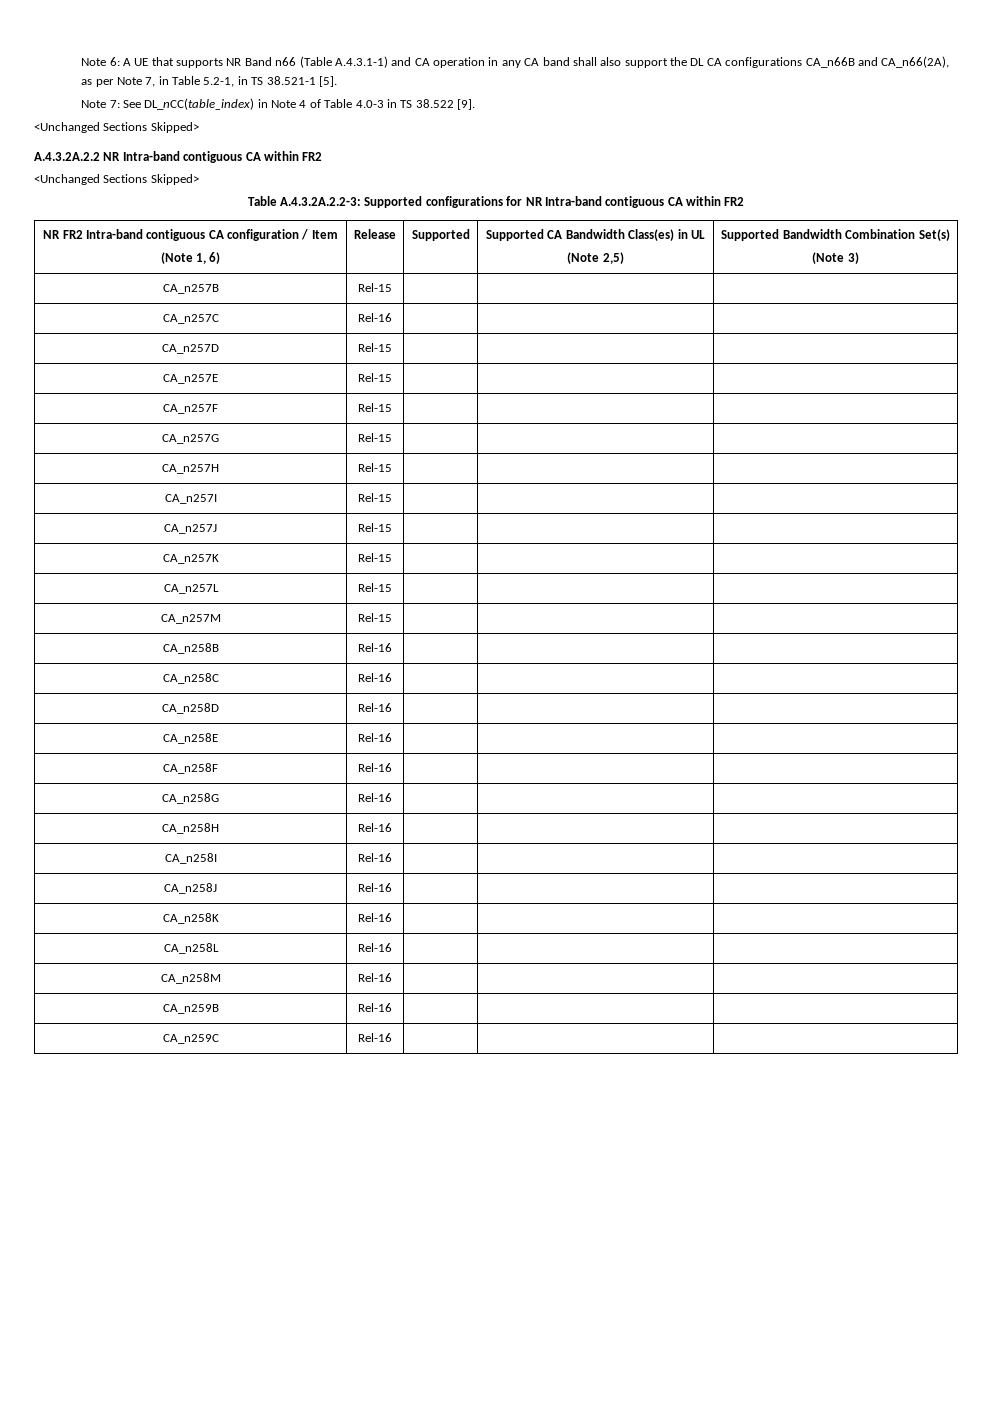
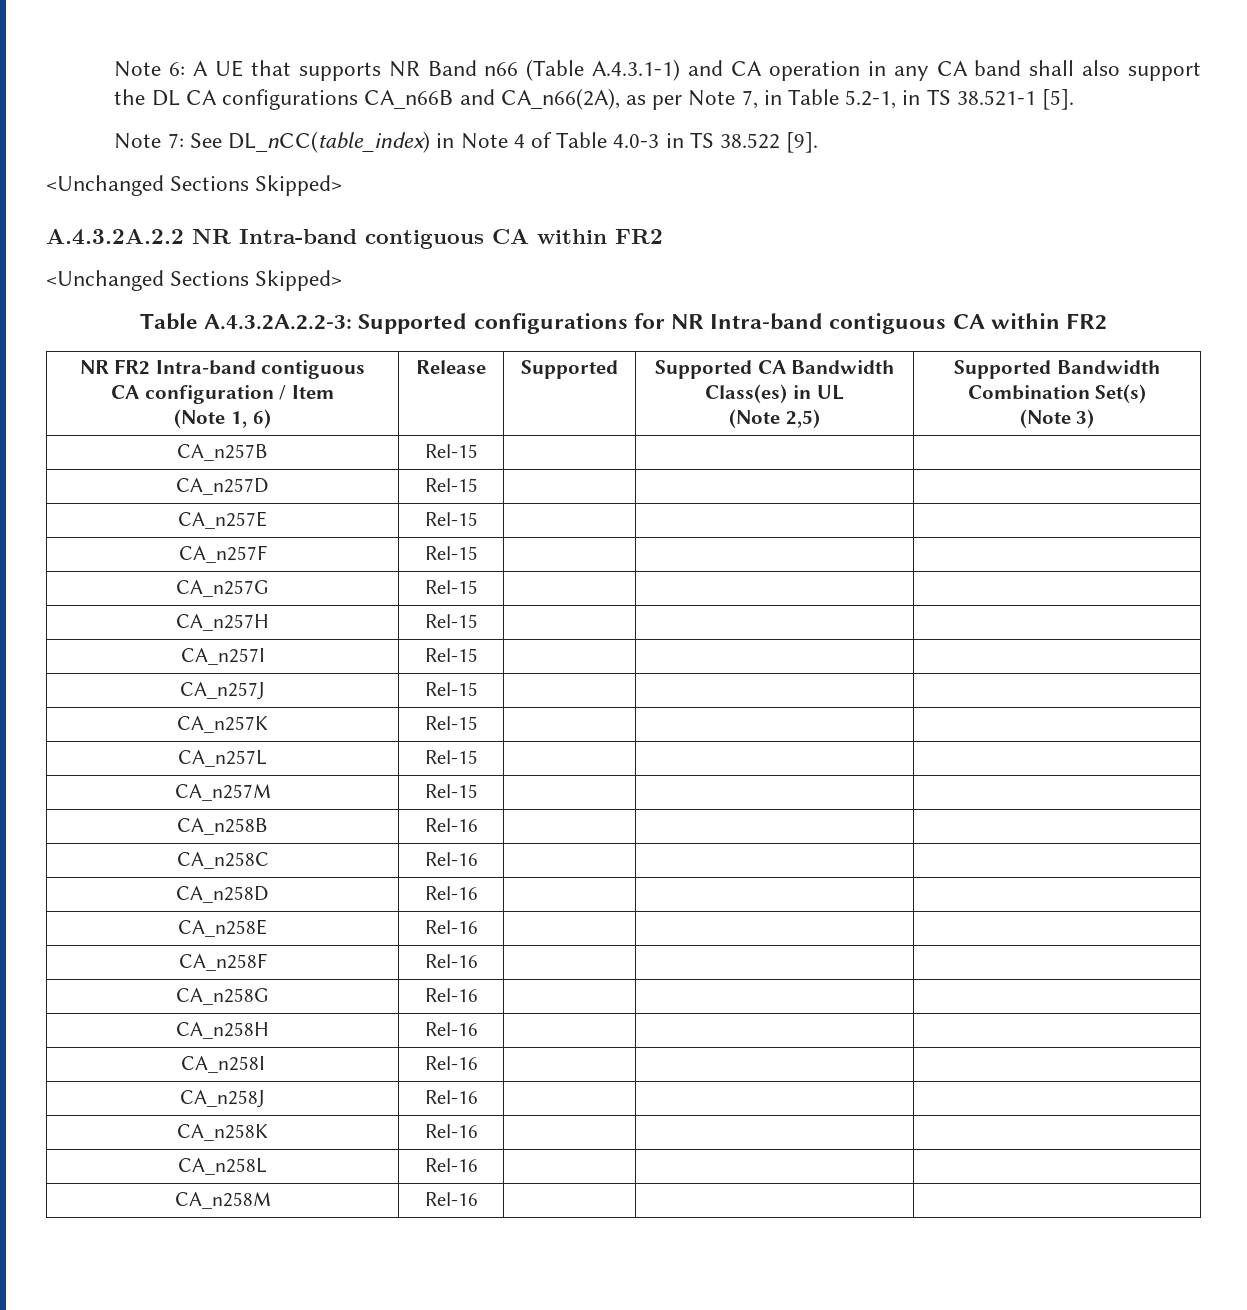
- CA_n257C | Rel-16 | | |
- CA_n259B | Rel-16 | | |
- CA_n259C | Rel-16 | | |

